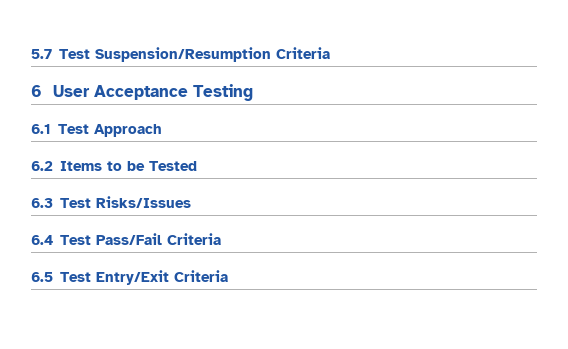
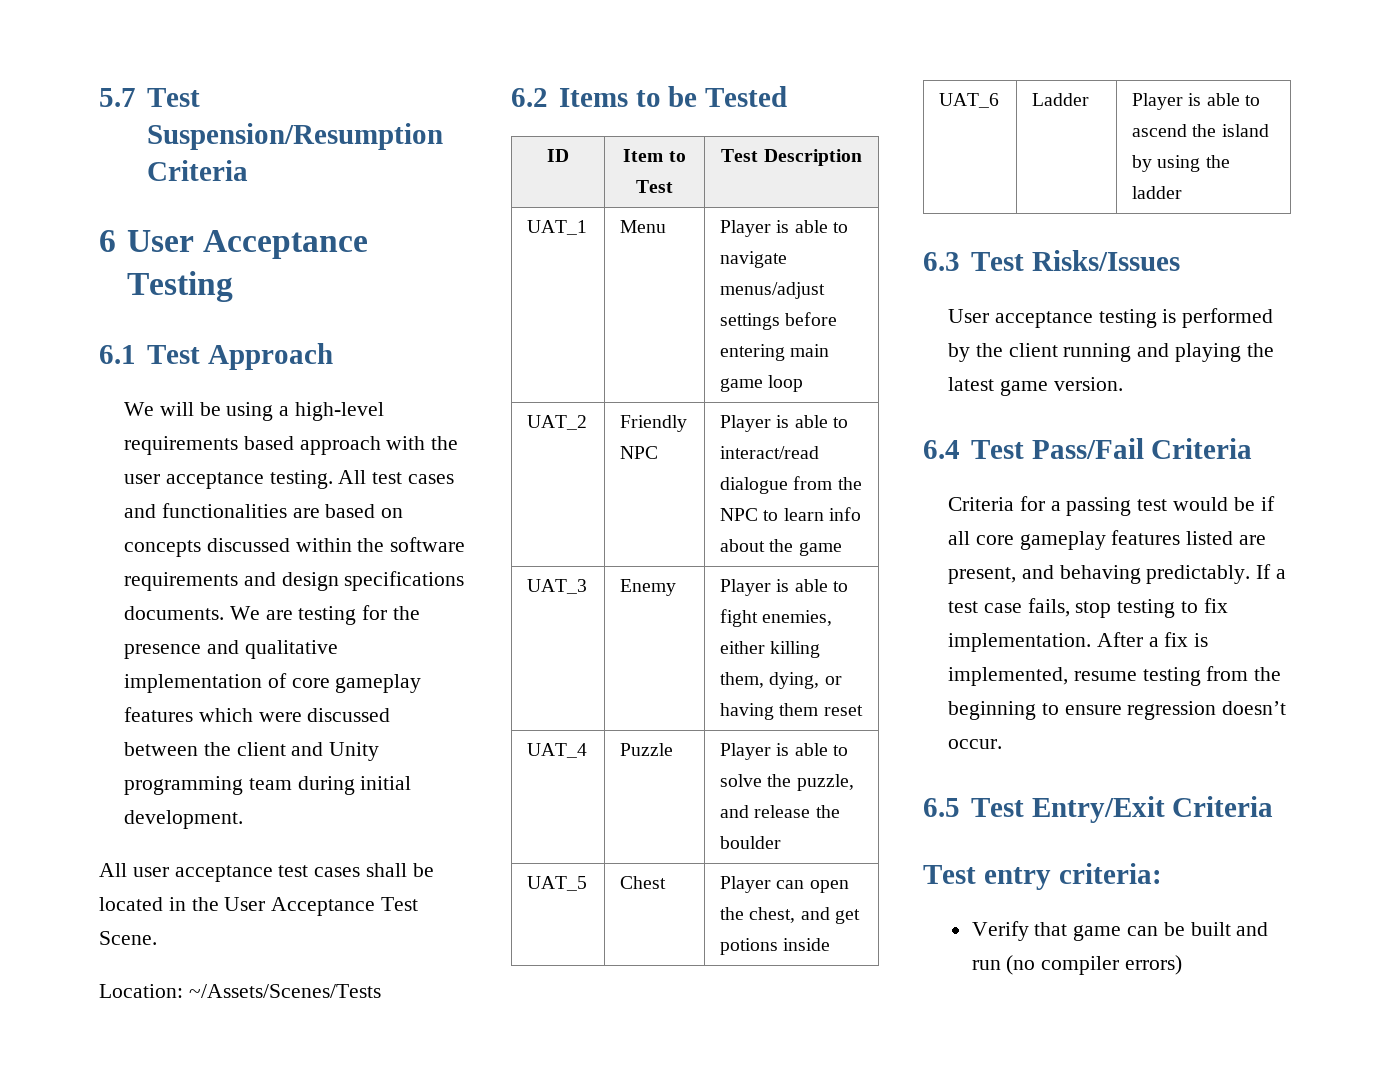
+ We will be using a high-level requirements based approach with the user acceptance testing. All test cases and functionalities are based on concepts discussed within the software requirements and design specifications documents. We are testing for the presence and qualitative implementation of core gameplay features which were discussed between the client and Unity programming team during initial development.
+ All user acceptance test cases shall be located in the User Acceptance Test Scene.
+ Location: ~/Assets/Scenes/Tests
+ ID | Item to Test | Test Description
+ UAT_1 | Menu | Player is able to navigate menus/adjust settings before entering main game loop
+ UAT_2 | Friendly NPC | Player is able to interact/read dialogue from the NPC to learn info about the game
+ UAT_3 | Enemy | Player is able to fight enemies, either killing them, dying, or having them reset
+ UAT_4 | Puzzle | Player is able to solve the puzzle, and release the boulder
+ UAT_5 | Chest | Player can open the chest, and get potions inside
+ UAT_6 | Ladder | Player is able to ascend the island by using the ladder
  6.3 Test Risks/Issues
+ User acceptance testing is performed by the client running and playing the latest game version.
  6.4 Test Pass/Fail Criteria
+ Criteria for a passing test would be if all core gameplay features listed are present, and behaving predictably. If a test case fails, stop testing to fix implementation. After a fix is implemented, resume testing from the beginning to ensure regression doesn’t occur.
  6.5 Test Entry/Exit Criteria
+ Test entry criteria:
+ Verify that game can be built and run (no compiler errors)

